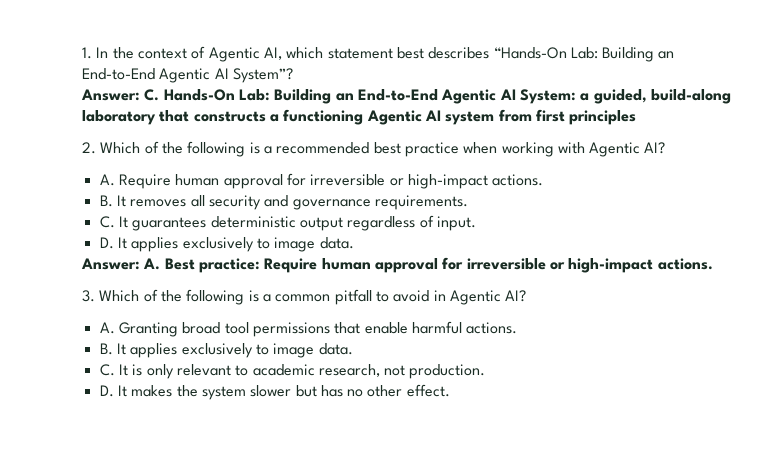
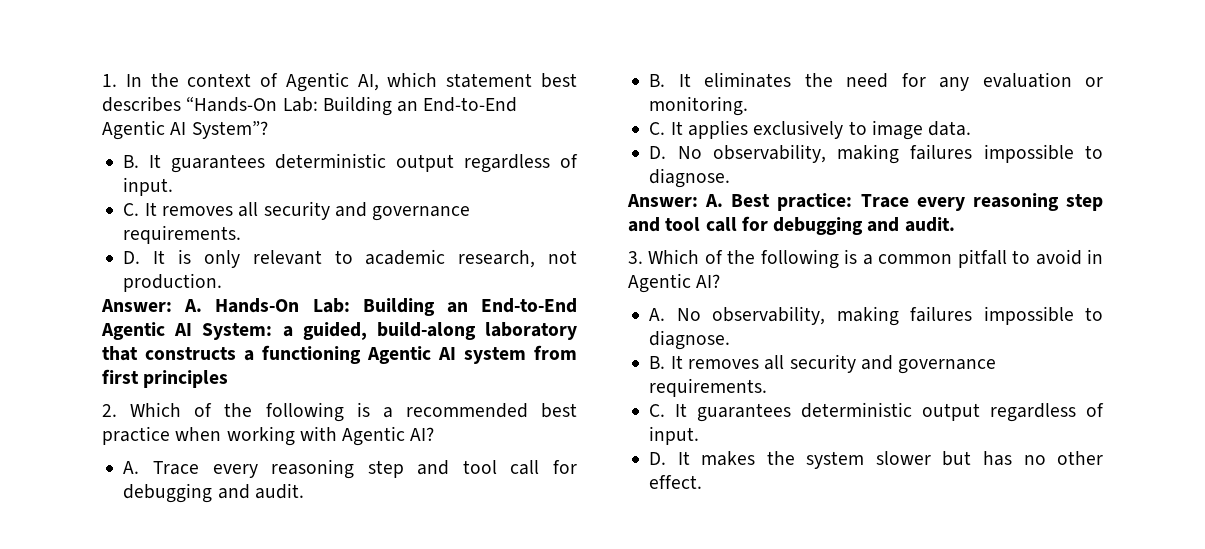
- Answer: C. Hands-On Lab: Building an End-to-End Agentic AI System: a guided, build-along laboratory that constructs a functioning Agentic AI system from first principles
+ B. It guarantees deterministic output regardless of input.
+ C. It removes all security and governance requirements.
+ D. It is only relevant to academic research, not production.
+ Answer: A. Hands-On Lab: Building an End-to-End Agentic AI System: a guided, build-along laboratory that constructs a functioning Agentic AI system from first principles
- A. Require human approval for irreversible or high-impact actions.
+ A. Trace every reasoning step and tool call for debugging and audit.
+ B. It eliminates the need for any evaluation or monitoring.
+ C. It applies exclusively to image data.
+ D. No observability, making failures impossible to diagnose.
+ Answer: A. Best practice: Trace every reasoning step and tool call for debugging and audit.
+ 3. Which of the following is a common pitfall to avoid in Agentic AI?
+ A. No observability, making failures impossible to diagnose.
- D. It applies exclusively to image data.
- Answer: A. Best practice: Require human approval for irreversible or high-impact actions.
- 3. Which of the following is a common pitfall to avoid in Agentic AI?
- A. Granting broad tool permissions that enable harmful actions.
- B. It applies exclusively to image data.
- C. It is only relevant to academic research, not production.

